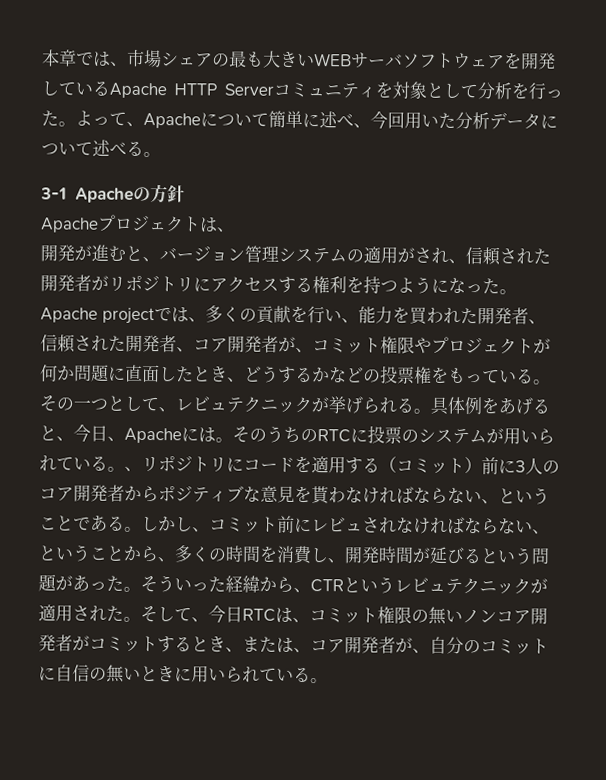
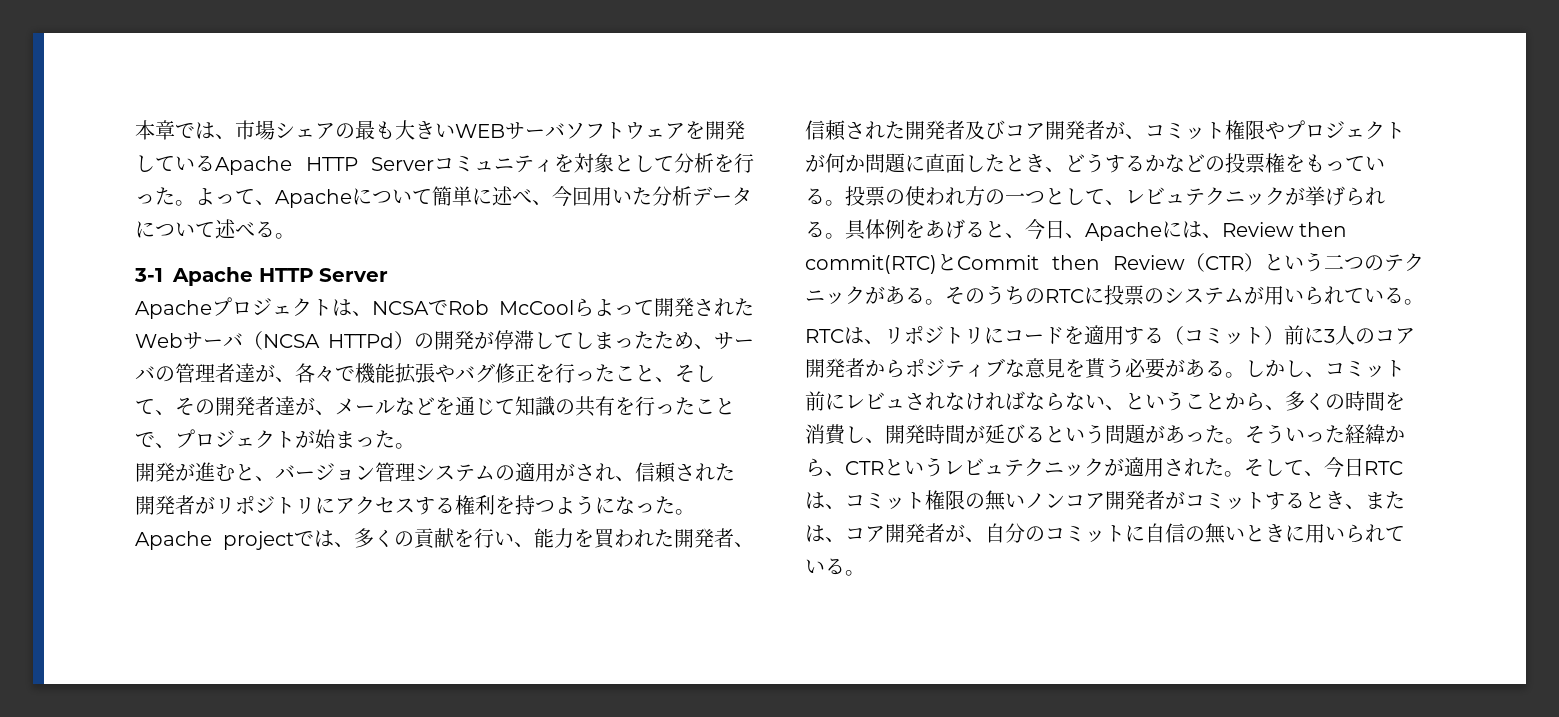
- 3-1 Apacheの方針
+ 3-1 Apache HTTP Server
- Apacheプロジェクトは、
+ Apacheプロジェクトは、NCSAでRob McCoolらよって開発されたWebサーバ（NCSA HTTPd）の開発が停滞してしまったため、サーバの管理者達が、各々で機能拡張やバグ修正を行ったこと、そして、その開発者達が、メールなどを通じて知識の共有を行ったことで、プロジェクトが始まった。
- Apache projectでは、多くの貢献を行い、能力を買われた開発者、信頼された開発者、コア開発者が、コミット権限やプロジェクトが何か問題に直面したとき、どうするかなどの投票権をもっている。
+ Apache projectでは、多くの貢献を行い、能力を買われた開発者、信頼された開発者及びコア開発者が、コミット権限やプロジェクトが何か問題に直面したとき、どうするかなどの投票権をもっている。
- その一つとして、レビュテクニックが挙げられる。
+ 投票の使われ方の一つとして、レビュテクニックが挙げられる。
- 具体例をあげると、今日、Apacheには。
+ 具体例をあげると、今日、Apacheには、Review then commit(RTC)とCommit then Review（CTR）という二つのテクニックがある。
- そのうちのRTCに投票のシステムが用いられている。、リポジトリにコードを適用する（コミット）前に3人のコア開発者からポジティブな意見を貰わなければならない、ということである。
+ そのうちのRTCに投票のシステムが用いられている。
+ RTCは、リポジトリにコードを適用する（コミット）前に3人のコア開発者からポジティブな意見を貰う必要がある。

